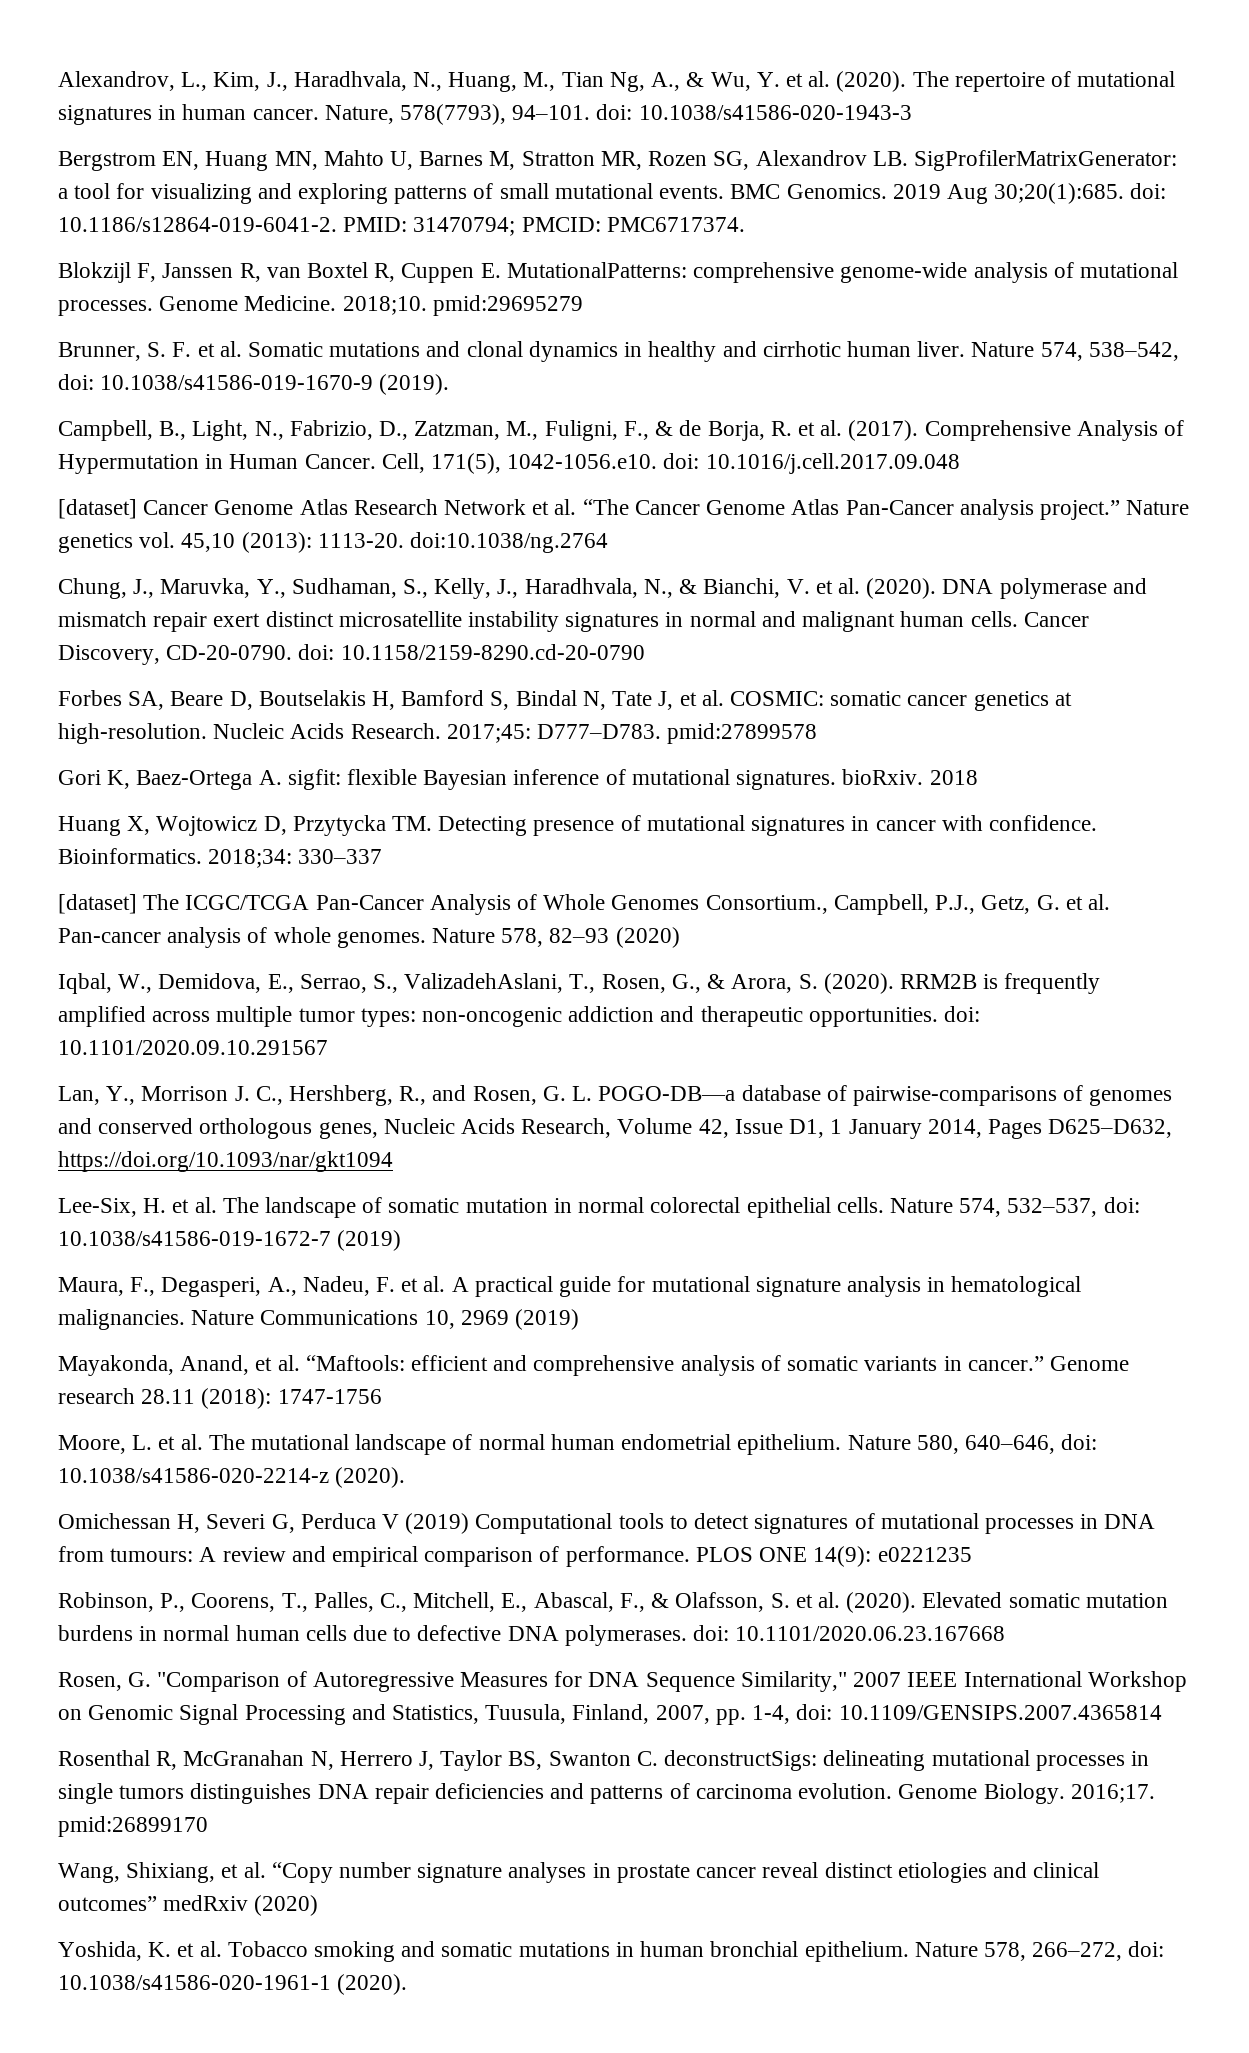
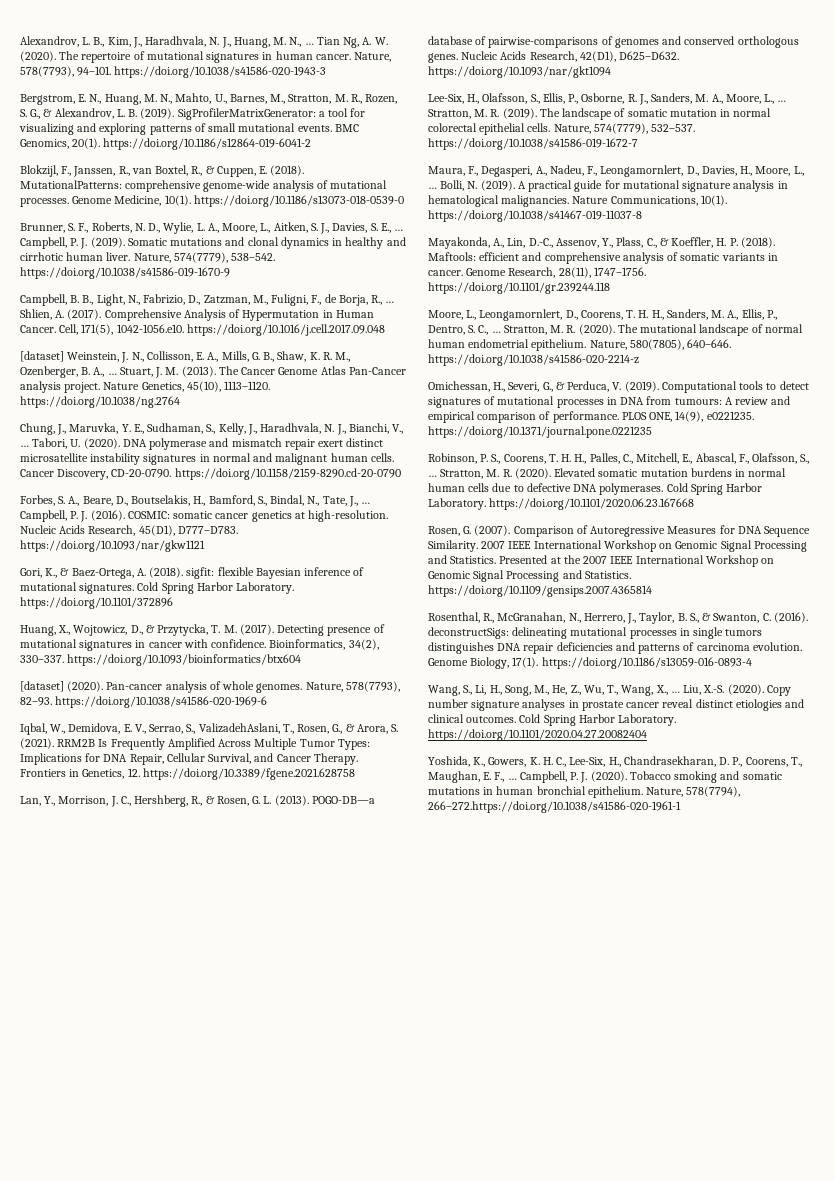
- Alexandrov, L., Kim, J., Haradhvala, N., Huang, M., Tian Ng, A., & Wu, Y. et al. (2020).
+ Alexandrov, L. B., Kim, J., Haradhvala, N. J., Huang, M. N., … Tian Ng, A. W. (2020).
- Nature, 578(7793), 94–101. doi: 10.1038/s41586-020-1943-3
- Bergstrom EN, Huang MN, Mahto U, Barnes M, Stratton MR, Rozen SG, Alexandrov LB. SigProfilerMatrixGenerator: a tool for visualizing and exploring patterns of small mutational events.
+ Nature, 578(7793), 94–101. https://doi.org/10.1038/s41586-020-1943-3
+ Bergstrom, E. N., Huang, M. N., Mahto, U., Barnes, M., Stratton, M. R., Rozen, S. G., & Alexandrov, L. B. (2019). SigProfilerMatrixGenerator: a tool for visualizing and exploring patterns of small mutational events.
- BMC Genomics. 2019 Aug 30;20(1):685. doi: 10.1186/s12864-019-6041-2. PMID: 31470794; PMCID: PMC6717374.
- Blokzijl F, Janssen R, van Boxtel R, Cuppen E. MutationalPatterns: comprehensive genome-wide analysis of mutational processes.
+ BMC Genomics, 20(1). https://doi.org/10.1186/s12864-019-6041-2
+ Blokzijl, F., Janssen, R., van Boxtel, R., & Cuppen, E. (2018). MutationalPatterns: comprehensive genome-wide analysis of mutational processes.
- Genome Medicine. 2018;10. pmid:29695279
+ Genome Medicine, 10(1). https://doi.org/10.1186/s13073-018-0539-0
- Brunner, S. F. et al. Somatic mutations and clonal dynamics in healthy and cirrhotic human liver.
+ Brunner, S. F., Roberts, N. D., Wylie, L. A., Moore, L., Aitken, S. J., Davies, S. E., … Campbell, P. J. (2019). Somatic mutations and clonal dynamics in healthy and cirrhotic human liver.
- Nature 574, 538–542, doi: 10.1038/s41586-019-1670-9 (2019).
- Campbell, B., Light, N., Fabrizio, D., Zatzman, M., Fuligni, F., & de Borja, R. et al. (2017).
+ Nature, 574(7779), 538–542. https://doi.org/10.1038/s41586-019-1670-9
+ Campbell, B. B., Light, N., Fabrizio, D., Zatzman, M., Fuligni, F., de Borja, R., … Shlien, A. (2017).
- Cell, 171(5), 1042-1056.e10. doi: 10.1016/j.cell.2017.09.048
- [dataset] Cancer Genome Atlas Research Network et al. “The Cancer Genome Atlas Pan-Cancer analysis project.” Nature genetics vol. 45,10 (2013): 1113-20. doi:10.1038/ng.2764
+ Cell, 171(5), 1042-1056.e10. https://doi.org/10.1016/j.cell.2017.09.048
+ [dataset] Weinstein, J. N., Collisson, E. A., Mills, G. B., Shaw, K. R. M., Ozenberger, B. A., … Stuart, J. M. (2013). The Cancer Genome Atlas Pan-Cancer analysis project. Nature Genetics, 45(10), 1113–1120. https://doi.org/10.1038/ng.2764
- Chung, J., Maruvka, Y., Sudhaman, S., Kelly, J., Haradhvala, N., & Bianchi, V. et al. (2020).
+ Chung, J., Maruvka, Y. E., Sudhaman, S., Kelly, J., Haradhvala, N. J., Bianchi, V., … Tabori, U. (2020).
- Cancer Discovery, CD-20-0790. doi: 10.1158/2159-8290.cd-20-0790
- Forbes SA, Beare D, Boutselakis H, Bamford S, Bindal N, Tate J, et al. COSMIC: somatic cancer genetics at high-resolution.
+ Cancer Discovery, CD-20-0790. https://doi.org/10.1158/2159-8290.cd-20-0790
+ Forbes, S. A., Beare, D., Boutselakis, H., Bamford, S., Bindal, N., Tate, J., … Campbell, P. J. (2016). COSMIC: somatic cancer genetics at high-resolution.
- Nucleic Acids Research. 2017;45: D777–D783. pmid:27899578
- Gori K, Baez-Ortega A. sigfit: flexible Bayesian inference of mutational signatures. bioRxiv. 2018
- Huang X, Wojtowicz D, Przytycka TM. Detecting presence of mutational signatures in cancer with confidence.
+ Nucleic Acids Research, 45(D1), D777–D783. https://doi.org/10.1093/nar/gkw1121
+ Gori, K., & Baez-Ortega, A. (2018). sigfit: flexible Bayesian inference of mutational signatures. Cold Spring Harbor Laboratory. https://doi.org/10.1101/372896
+ Huang, X., Wojtowicz, D., & Przytycka, T. M. (2017). Detecting presence of mutational signatures in cancer with confidence.
- Bioinformatics. 2018;34: 330–337
- [dataset] The ICGC/TCGA Pan-Cancer Analysis of Whole Genomes Consortium., Campbell, P.J., Getz, G. et al. Pan-cancer analysis of whole genomes.
+ Bioinformatics, 34(2), 330–337. https://doi.org/10.1093/bioinformatics/btx604
+ [dataset] (2020). Pan-cancer analysis of whole genomes.
- Nature 578, 82–93 (2020)
+ Nature, 578(7793), 82–93. https://doi.org/10.1038/s41586-020-1969-6
- Iqbal, W., Demidova, E., Serrao, S., ValizadehAslani, T., Rosen, G., & Arora, S. (2020). RRM2B is frequently amplified across multiple tumor types: non-oncogenic addiction and therapeutic opportunities. doi: 10.1101/2020.09.10.291567
+ Iqbal, W., Demidova, E. V., Serrao, S., ValizadehAslani, T., Rosen, G., & Arora, S. (2021). RRM2B Is Frequently Amplified Across Multiple Tumor Types: Implications for DNA Repair, Cellular Survival, and Cancer Therapy. Frontiers in Genetics, 12. https://doi.org/10.3389/fgene.2021.628758
- Lan, Y., Morrison J. C., Hershberg, R., and Rosen, G. L. POGO-DB—a database of pairwise-comparisons of genomes and conserved orthologous genes, Nucleic Acids Research, Volume 42, Issue D1, 1 January 2014, Pages D625–D632, https://doi.org/10.1093/nar/gkt1094
- Lee-Six, H. et al. The landscape of somatic mutation in normal colorectal epithelial cells.
+ Lan, Y., Morrison, J. C., Hershberg, R., & Rosen, G. L. (2013). POGO-DB—a database of pairwise-comparisons of genomes and conserved orthologous genes. Nucleic Acids Research, 42(D1), D625–D632. https://doi.org/10.1093/nar/gkt1094
+ Lee-Six, H., Olafsson, S., Ellis, P., Osborne, R. J., Sanders, M. A., Moore, L., … Stratton, M. R. (2019). The landscape of somatic mutation in normal colorectal epithelial cells.
- Nature 574, 532–537, doi: 10.1038/s41586-019-1672-7 (2019)
+ Nature, 574(7779), 532–537. https://doi.org/10.1038/s41586-019-1672-7
- Maura, F., Degasperi, A., Nadeu, F. et al. A practical guide for mutational signature analysis in hematological malignancies.
+ Maura, F., Degasperi, A., Nadeu, F., Leongamornlert, D., Davies, H., Moore, L., … Bolli, N. (2019). A practical guide for mutational signature analysis in hematological malignancies.
- Nature Communications 10, 2969 (2019)
- Mayakonda, Anand, et al. “Maftools: efficient and comprehensive analysis of somatic variants in cancer.” Genome research 28.11 (2018): 1747-1756
- Moore, L. et al. The mutational landscape of normal human endometrial epithelium.
+ Nature Communications, 10(1). https://doi.org/10.1038/s41467-019-11037-8
+ Mayakonda, A., Lin, D.-C., Assenov, Y., Plass, C., & Koeffler, H. P. (2018). Maftools: efficient and comprehensive analysis of somatic variants in cancer. Genome Research, 28(11), 1747–1756. https://doi.org/10.1101/gr.239244.118
+ Moore, L., Leongamornlert, D., Coorens, T. H. H., Sanders, M. A., Ellis, P., Dentro, S. C., … Stratton, M. R. (2020). The mutational landscape of normal human endometrial epithelium.
- Nature 580, 640–646, doi: 10.1038/s41586-020-2214-z (2020).
- Omichessan H, Severi G, Perduca V (2019) Computational tools to detect signatures of mutational processes in DNA from tumours: A review and empirical comparison of performance.
+ Nature, 580(7805), 640–646. https://doi.org/10.1038/s41586-020-2214-z
+ Omichessan, H., Severi, G., & Perduca, V. (2019). Computational tools to detect signatures of mutational processes in DNA from tumours: A review and empirical comparison of performance.
- PLOS ONE 14(9): e0221235
- Robinson, P., Coorens, T., Palles, C., Mitchell, E., Abascal, F., & Olafsson, S. et al. (2020).
+ PLOS ONE, 14(9), e0221235. https://doi.org/10.1371/journal.pone.0221235
+ Robinson, P. S., Coorens, T. H. H., Palles, C., Mitchell, E., Abascal, F., Olafsson, S., … Stratton, M. R. (2020).
- Elevated somatic mutation burdens in normal human cells due to defective DNA polymerases. doi: 10.1101/2020.06.23.167668
- Rosen, G. "Comparison of Autoregressive Measures for DNA Sequence Similarity," 2007 IEEE International Workshop on Genomic Signal Processing and Statistics, Tuusula, Finland, 2007, pp. 1-4, doi: 10.1109/GENSIPS.2007.4365814
- Rosenthal R, McGranahan N, Herrero J, Taylor BS, Swanton C. deconstructSigs: delineating mutational processes in single tumors distinguishes DNA repair deficiencies and patterns of carcinoma evolution.
+ Elevated somatic mutation burdens in normal human cells due to defective DNA polymerases. Cold Spring Harbor Laboratory. https://doi.org/10.1101/2020.06.23.167668
+ Rosen, G. (2007). Comparison of Autoregressive Measures for DNA Sequence Similarity. 2007 IEEE International Workshop on Genomic Signal Processing and Statistics. Presented at the 2007 IEEE International Workshop on Genomic Signal Processing and Statistics. https://doi.org/10.1109/gensips.2007.4365814
+ Rosenthal, R., McGranahan, N., Herrero, J., Taylor, B. S., & Swanton, C. (2016). deconstructSigs: delineating mutational processes in single tumors distinguishes DNA repair deficiencies and patterns of carcinoma evolution.
- Genome Biology. 2016;17. pmid:26899170
- Wang, Shixiang, et al. “Copy number signature analyses in prostate cancer reveal distinct etiologies and clinical outcomes” medRxiv (2020)
- Yoshida, K. et al. Tobacco smoking and somatic mutations in human bronchial epithelium.
+ Genome Biology, 17(1). https://doi.org/10.1186/s13059-016-0893-4
+ Wang, S., Li, H., Song, M., He, Z., Wu, T., Wang, X., … Liu, X.-S. (2020). Copy number signature analyses in prostate cancer reveal distinct etiologies and clinical outcomes. Cold Spring Harbor Laboratory. https://doi.org/10.1101/2020.04.27.20082404
+ Yoshida, K., Gowers, K. H. C., Lee-Six, H., Chandrasekharan, D. P., Coorens, T., Maughan, E. F., … Campbell, P. J. (2020). Tobacco smoking and somatic mutations in human bronchial epithelium.
- Nature 578, 266–272, doi: 10.1038/s41586-020-1961-1 (2020).
+ Nature, 578(7794), 266–272.https://doi.org/10.1038/s41586-020-1961-1

